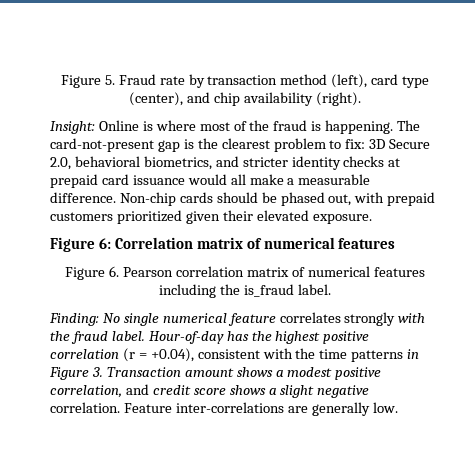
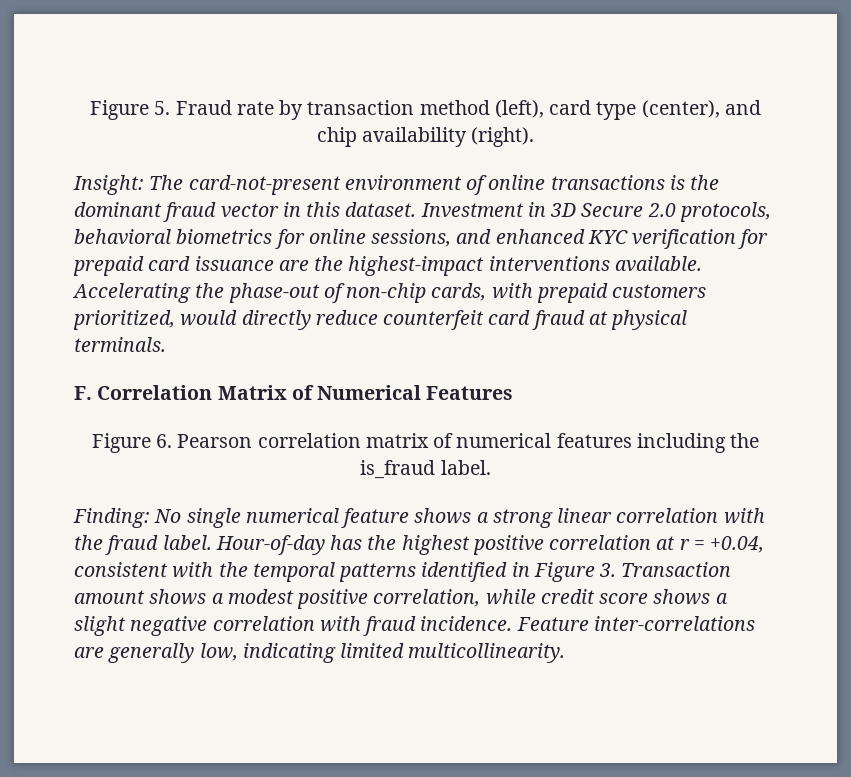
- Insight: Online is where most of the fraud is happening. The card-not-present gap is the clearest problem to fix: 3D Secure 2.0, behavioral biometrics, and stricter identity checks at prepaid card issuance would all make a measurable difference. Non-chip cards should be phased out, with prepaid customers prioritized given their elevated exposure.
- Figure 6: Correlation matrix of numerical features
+ Insight: The card-not-present environment of online transactions is the dominant fraud vector in this dataset. Investment in 3D Secure 2.0 protocols, behavioral biometrics for online sessions, and enhanced KYC verification for prepaid card issuance are the highest-impact interventions available. Accelerating the phase-out of non-chip cards, with prepaid customers prioritized, would directly reduce counterfeit card fraud at physical terminals.
+ F. Correlation Matrix of Numerical Features
- Finding: No single numerical feature correlates strongly with the fraud label.
+ Finding: No single numerical feature shows a strong linear correlation with the fraud label.
- Hour-of-day has the highest positive correlation (r = +0.04), consistent with the time patterns in Figure 3. Transaction amount shows a modest positive correlation, and credit score shows a slight negative correlation. Feature inter-correlations are generally low.
+ Hour-of-day has the highest positive correlation at r = +0.04, consistent with the temporal patterns identified in Figure 3. Transaction amount shows a modest positive correlation, while credit score shows a slight negative correlation with fraud incidence. Feature inter-correlations are generally low, indicating limited multicollinearity.

